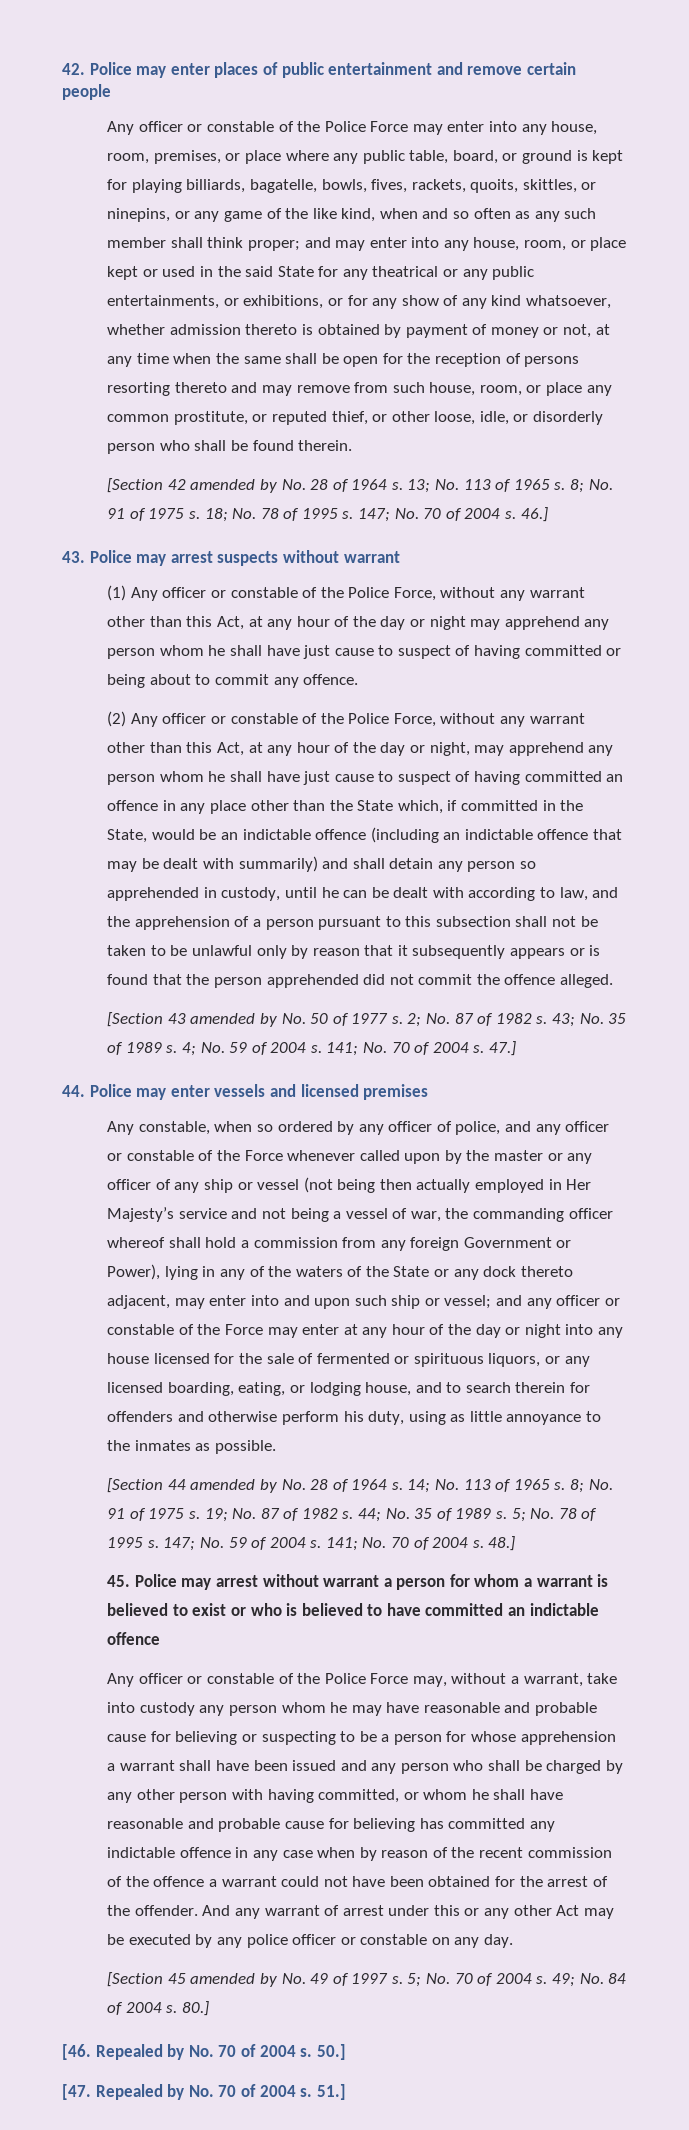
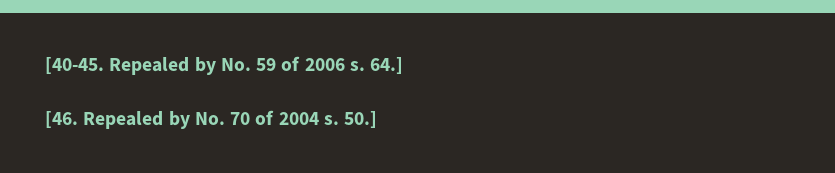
- 42. Police may enter places of public entertainment and remove certain people
- Any officer or constable of the Police Force may enter into any house, room, premises, or place where any public table, board, or ground is kept for playing billiards, bagatelle, bowls, fives, rackets, quoits, skittles, or ninepins, or any game of the like kind, when and so often as any such member shall think proper; and may enter into any house, room, or place kept or used in the said State for any theatrical or any public entertainments, or exhibitions, or for any show of any kind whatsoever, whether admission thereto is obtained by payment of money or not, at any time when the same shall be open for the reception of persons resorting thereto and may remove from such house, room, or place any common prostitute, or reputed thief, or other loose, idle, or disorderly person who shall be found therein.
- [Section 42 amended by No. 28 of 1964 s. 13; No. 113 of 1965 s. 8; No. 91 of 1975 s. 18; No. 78 of 1995 s. 147; No. 70 of 2004 s. 46.]
- 43. Police may arrest suspects without warrant
- (1) Any officer or constable of the Police Force, without any warrant other than this Act, at any hour of the day or night may apprehend any person whom he shall have just cause to suspect of having committed or being about to commit any offence.
- (2) Any officer or constable of the Police Force, without any warrant other than this Act, at any hour of the day or night, may apprehend any person whom he shall have just cause to suspect of having committed an offence in any place other than the State which, if committed in the State, would be an indictable offence (including an indictable offence that may be dealt with summarily) and shall detain any person so apprehended in custody, until he can be dealt with according to law, and the apprehension of a person pursuant to this subsection shall not be taken to be unlawful only by reason that it subsequently appears or is found that the person apprehended did not commit the offence alleged.
- [Section 43 amended by No. 50 of 1977 s. 2; No. 87 of 1982 s. 43; No. 35 of 1989 s. 4; No. 59 of 2004 s. 141; No. 70 of 2004 s. 47.]
- 44. Police may enter vessels and licensed premises
- Any constable, when so ordered by any officer of police, and any officer or constable of the Force whenever called upon by the master or any officer of any ship or vessel (not being then actually employed in Her Majesty’s service and not being a vessel of war, the commanding officer whereof shall hold a commission from any foreign Government or Power), lying in any of the waters of the State or any dock thereto adjacent, may enter into and upon such ship or vessel; and any officer or constable of the Force may enter at any hour of the day or night into any house licensed for the sale of fermented or spirituous liquors, or any licensed boarding, eating, or lodging house, and to search therein for offenders and otherwise perform his duty, using as little annoyance to the inmates as possible.
- [Section 44 amended by No. 28 of 1964 s. 14; No. 113 of 1965 s. 8; No. 91 of 1975 s. 19; No. 87 of 1982 s. 44; No. 35 of 1989 s. 5; No. 78 of 1995 s. 147; No. 59 of 2004 s. 141; No. 70 of 2004 s. 48.]
- 45. Police may arrest without warrant a person for whom a warrant is believed to exist or who is believed to have committed an indictable offence
- Any officer or constable of the Police Force may, without a warrant, take into custody any person whom he may have reasonable and probable cause for believing or suspecting to be a person for whose apprehension a warrant shall have been issued and any person who shall be charged by any other person with having committed, or whom he shall have reasonable and probable cause for believing has committed any indictable offence in any case when by reason of the recent commission of the offence a warrant could not have been obtained for the arrest of the offender. And any warrant of arrest under this or any other Act may be executed by any police officer or constable on any day.
- [Section 45 amended by No. 49 of 1997 s. 5; No. 70 of 2004 s. 49; No. 84 of 2004 s. 80.]
+ [40-45. Repealed by No. 59 of 2006 s. 64.]
- [47. Repealed by No. 70 of 2004 s. 51.]

